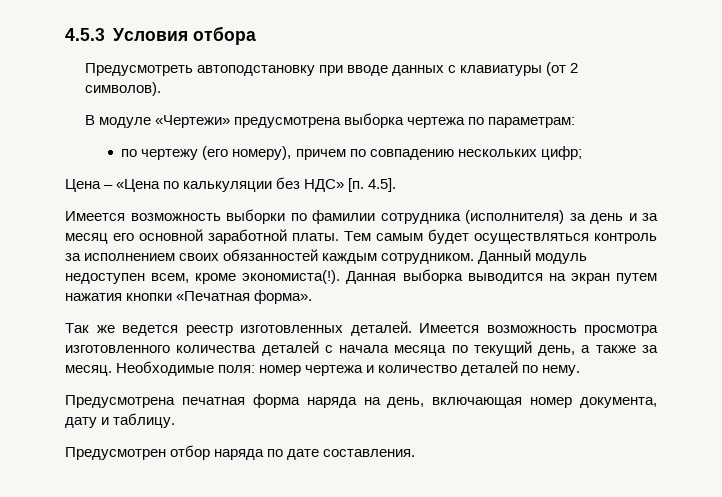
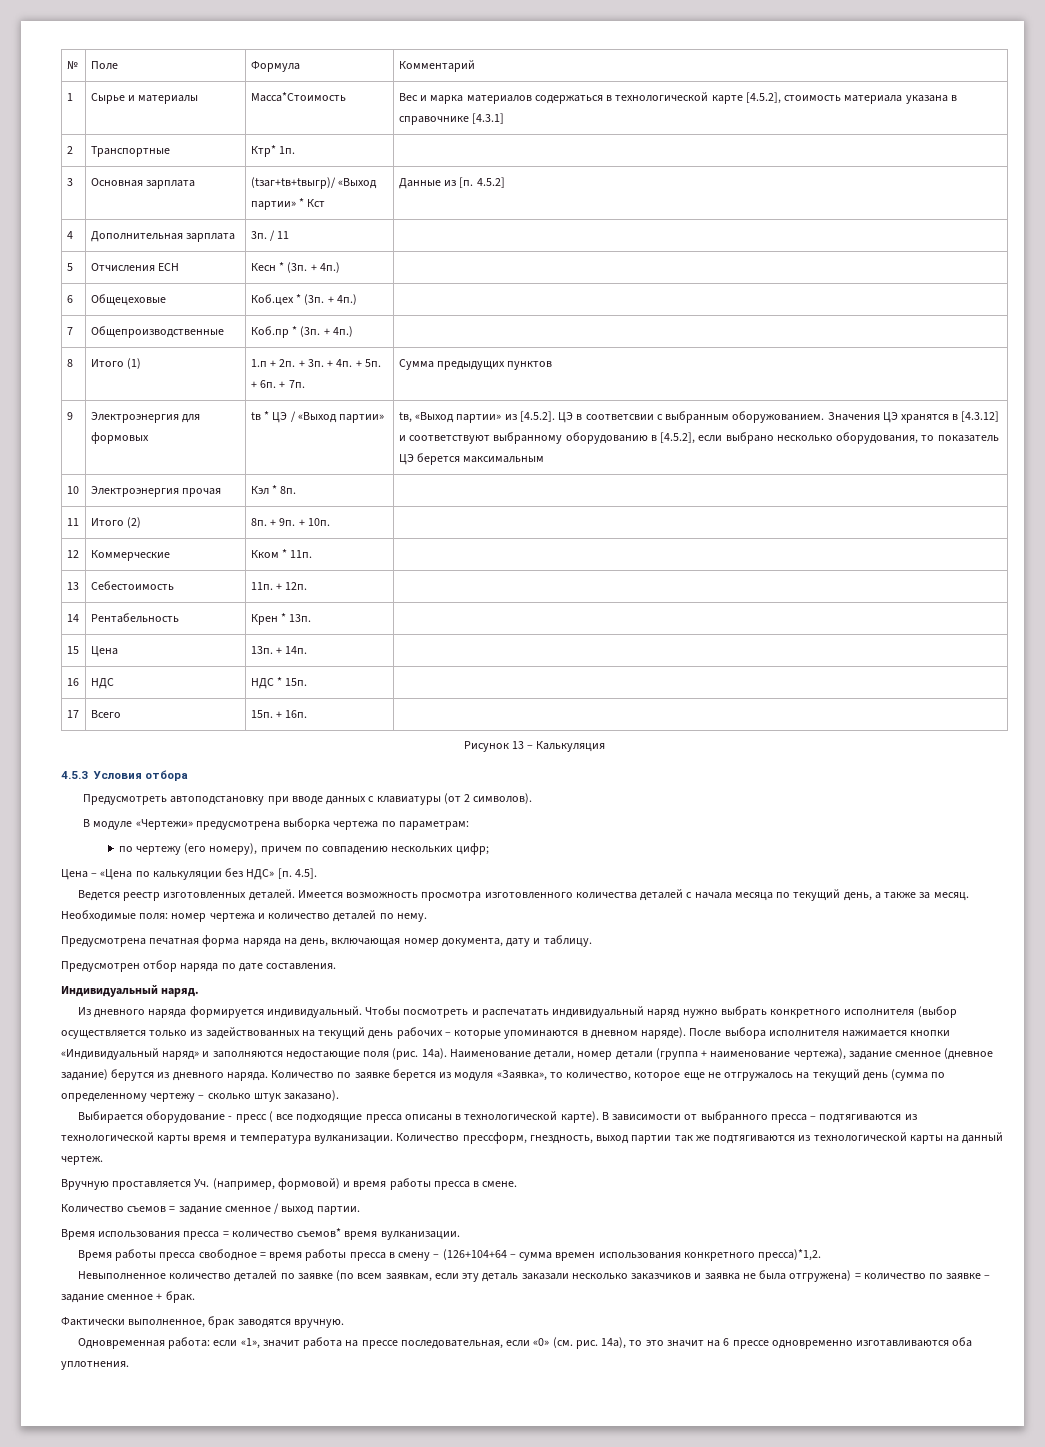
+ № | Поле | Формула | Комментарий
+ 1 | Сырье и материалы | Масса*Стоимость | Вес и марка материалов содержаться в технологической карте [4.5.2], стоимость материала указана в справочнике [4.3.1]
+ 2 | Транспортные | Ктр* 1п. |
+ 3 | Основная зарплата | (tзаг+tв+tвыгр)/ «Выход партии» * Кст | Данные из [п. 4.5.2]
+ 4 | Дополнительная зарплата | 3п. / 11 |
+ 5 | Отчисления ЕСН | Кесн * (3п. + 4п.) |
+ 6 | Общецеховые | Коб.цех * (3п. + 4п.) |
+ 7 | Общепроизводственные | Коб.пр * (3п. + 4п.) |
+ 8 | Итого (1) | 1.п + 2п. + 3п. + 4п. + 5п. + 6п. + 7п. | Сумма предыдущих пунктов
+ 9 | Электроэнергия для формовых | tв * ЦЭ / «Выход партии» | tв, «Выход партии» из [4.5.2]. ЦЭ в соответсвии с выбранным оборужованием. Значения ЦЭ хранятся в [4.3.12] и соответствуют выбранному оборудованию в [4.5.2], если выбрано несколько оборудования, то показатель ЦЭ берется максимальным
+ 10 | Электроэнергия прочая | Кэл * 8п. |
+ 11 | Итого (2) | 8п. + 9п. + 10п. |
+ 12 | Коммерческие | Кком * 11п. |
+ 13 | Себестоимость | 11п. + 12п. |
+ 14 | Рентабельность | Крен * 13п. |
+ 15 | Цена | 13п. + 14п. |
+ 16 | НДС | НДС * 15п. |
+ 17 | Всего | 15п. + 16п. |
+ Рисунок 13 – Калькуляция
- Имеется возможность выборки по фамилии сотрудника (исполнителя) за день и за месяц его основной заработной платы. Тем самым будет осуществляться контроль за исполнением своих обязанностей каждым сотрудником. Данный модуль недоступен всем, кроме экономиста(!). Данная выборка выводится на экран путем нажатия кнопки «Печатная форма».
- Так же ведется реестр изготовленных деталей.
+ Ведется реестр изготовленных деталей.
+ Индивидуальный наряд.
+ Из дневного наряда формируется индивидуальный. Чтобы посмотреть и распечатать индивидуальный наряд нужно выбрать конкретного исполнителя (выбор осуществляется только из задействованных на текущий день рабочих – которые упоминаются в дневном наряде). После выбора исполнителя нажимается кнопки «Индивидуальный наряд» и заполняются недостающие поля (рис. 14а). Наименование детали, номер детали (группа + наименование чертежа), задание сменное (дневное задание) берутся из дневного наряда. Количество по заявке берется из модуля «Заявка», то количество, которое еще не отгружалось на текущий день (сумма по определенному чертежу – сколько штук заказано).
+ Выбирается оборудование - пресс ( все подходящие пресса описаны в технологической карте). В зависимости от выбранного пресса – подтягиваются из технологической карты время и температура вулканизации. Количество прессформ, гнездность, выход партии так же подтягиваются из технологической карты на данный чертеж.
+ Вручную проставляется Уч. (например, формовой) и время работы пресса в смене.
+ Количество съемов = задание сменное / выход партии.
+ Время использования пресса = количество съемов* время вулканизации.
+ Время работы пресса свободное = время работы пресса в смену – (126+104+64 – сумма времен использования конкретного пресса)*1,2.
+ Невыполненное количество деталей по заявке (по всем заявкам, если эту деталь заказали несколько заказчиков и заявка не была отгружена) = количество по заявке – задание сменное + брак.
+ Фактически выполненное, брак заводятся вручную.
+ Одновременная работа: если «1», значит работа на прессе последовательная, если «0» (см. рис. 14а), то это значит на 6 прессе одновременно изготавливаются оба уплотнения.

